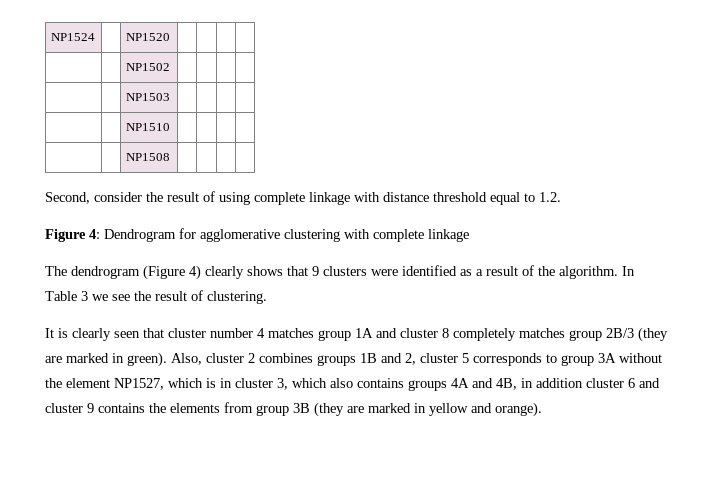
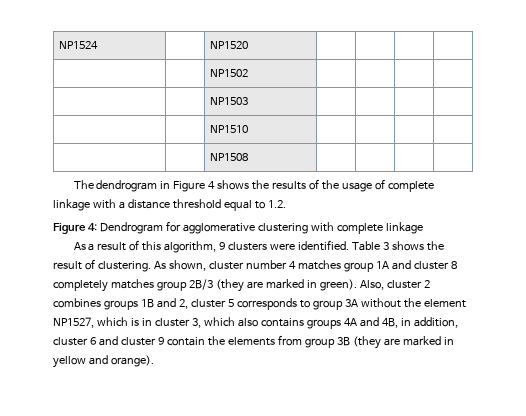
- Second, consider the result of using complete linkage with distance threshold equal to 1.2.
+ The dendrogram in Figure 4 shows the results of the usage of complete linkage with a distance threshold equal to 1.2.
- The dendrogram (Figure 4) clearly shows that 9 clusters were identified as a result of the algorithm. In Table 3 we see the result of clustering.
- It is clearly seen that cluster number 4 matches group 1A and cluster 8 completely matches group 2B/3 (they are marked in green).
+ As a result of this algorithm, 9 clusters were identified. Table 3 shows the result of clustering. As shown, cluster number 4 matches group 1A and cluster 8 completely matches group 2B/3 (they are marked in green).
- Also, cluster 2 combines groups 1B and 2, cluster 5 corresponds to group 3A without the element NP1527, which is in cluster 3, which also contains groups 4A and 4B, in addition cluster 6 and cluster 9 contains the elements from group 3B (they are marked in yellow and orange).
+ Also, cluster 2 combines groups 1B and 2, cluster 5 corresponds to group 3A without the element NP1527, which is in cluster 3, which also contains groups 4A and 4B, in addition, cluster 6 and cluster 9 contain the elements from group 3B (they are marked in yellow and orange).

